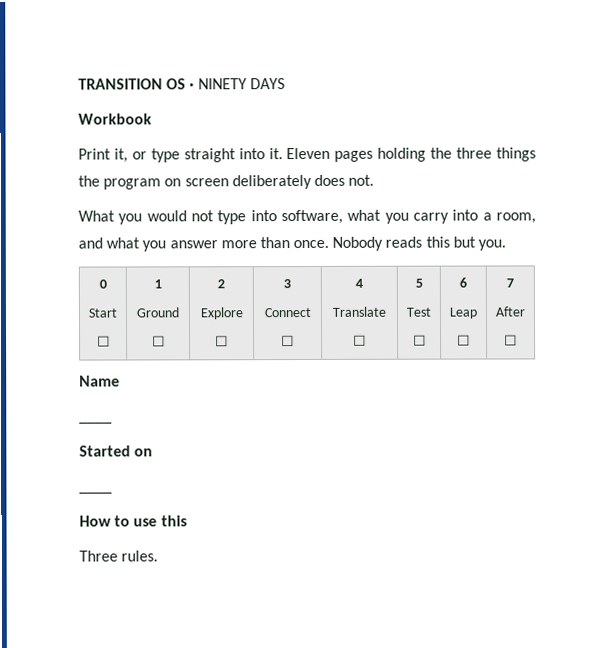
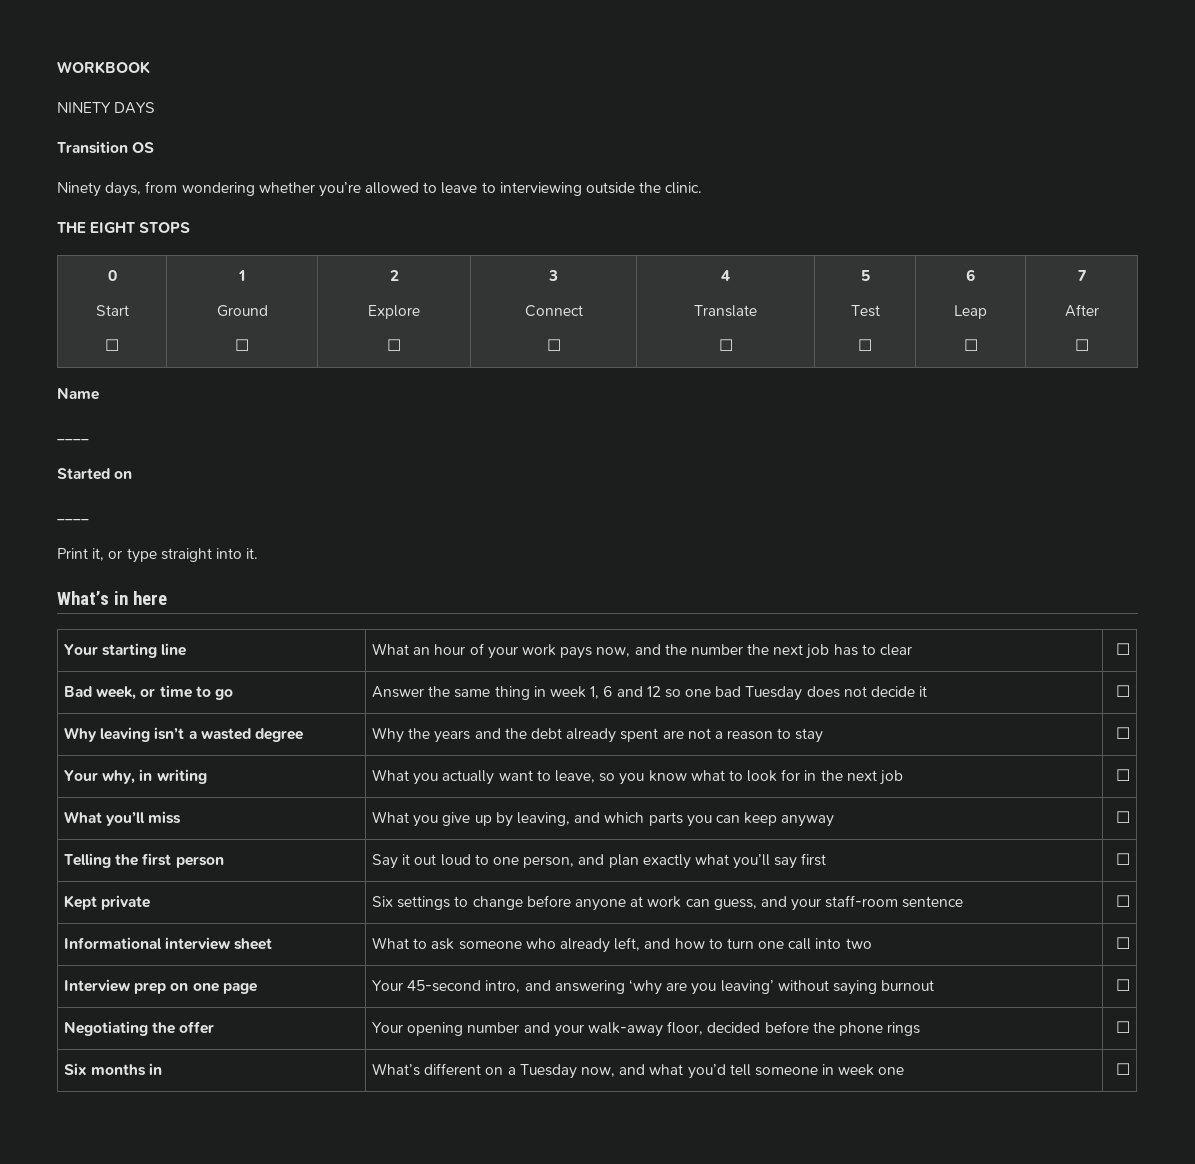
- TRANSITION OS · NINETY DAYS
+ WORKBOOK
+ NINETY DAYS
- Workbook
- Print it, or type straight into it. Eleven pages holding the three things the program on screen deliberately does not.
- What you would not type into software, what you carry into a room, and what you answer more than once. Nobody reads this but you.
+ Transition OS
+ Ninety days, from wondering whether you’re allowed to leave to interviewing outside the clinic.
+ THE EIGHT STOPS
- How to use this
- Three rules.
+ Print it, or type straight into it.
+ What’s in here
+ Your starting line | What an hour of your work pays now, and the number the next job has to clear | ☐
+ Bad week, or time to go | Answer the same thing in week 1, 6 and 12 so one bad Tuesday does not decide it | ☐
+ Why leaving isn’t a wasted degree | Why the years and the debt already spent are not a reason to stay | ☐
+ Your why, in writing | What you actually want to leave, so you know what to look for in the next job | ☐
+ What you’ll miss | What you give up by leaving, and which parts you can keep anyway | ☐
+ Telling the first person | Say it out loud to one person, and plan exactly what you’ll say first | ☐
+ Kept private | Six settings to change before anyone at work can guess, and your staff-room sentence | ☐
+ Informational interview sheet | What to ask someone who already left, and how to turn one call into two | ☐
+ Interview prep on one page | Your 45-second intro, and answering ‘why are you leaving’ without saying burnout | ☐
+ Negotiating the offer | Your opening number and your walk-away floor, decided before the phone rings | ☐
+ Six months in | What’s different on a Tuesday now, and what you’d tell someone in week one | ☐

